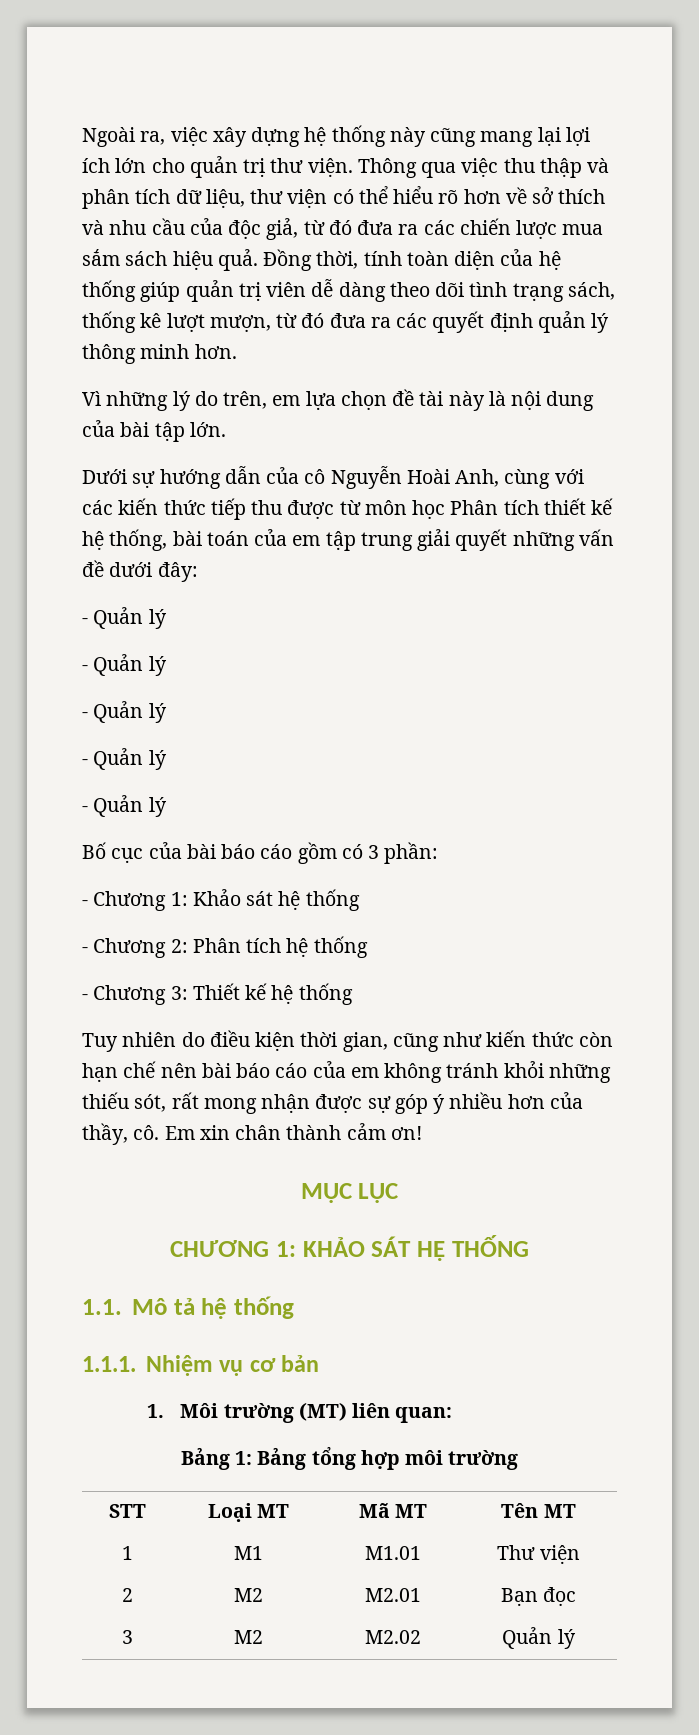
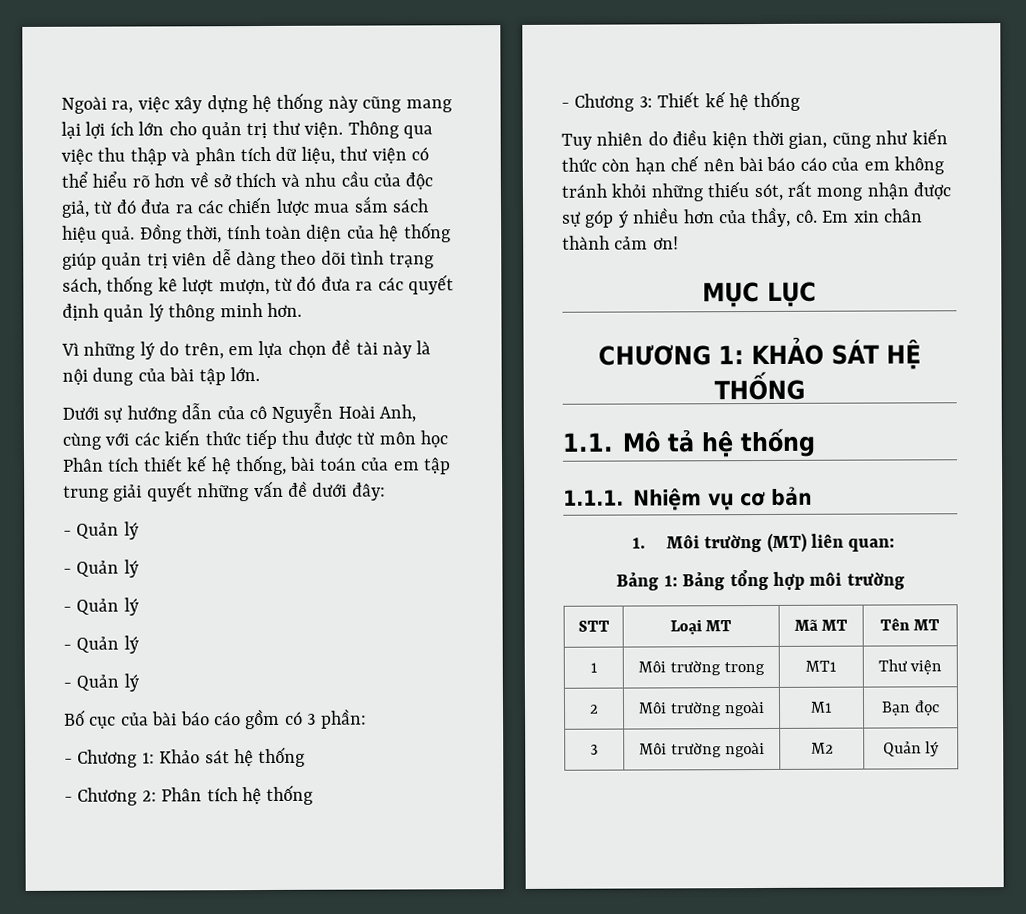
- 1 | M1 | M1.01 | Thư viện
+ 1 | Môi trường trong | MT1 | Thư viện
- 2 | M2 | M2.01 | Bạn đọc
+ 2 | Môi trường ngoài | M1 | Bạn đọc
- 3 | M2 | M2.02 | Quản lý
+ 3 | Môi trường ngoài | M2 | Quản lý

